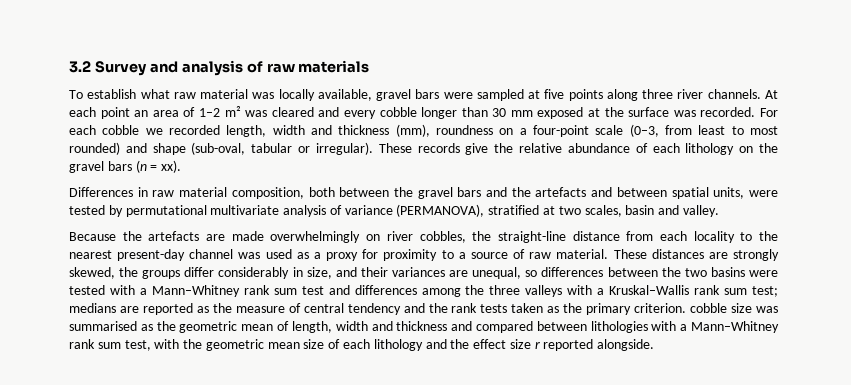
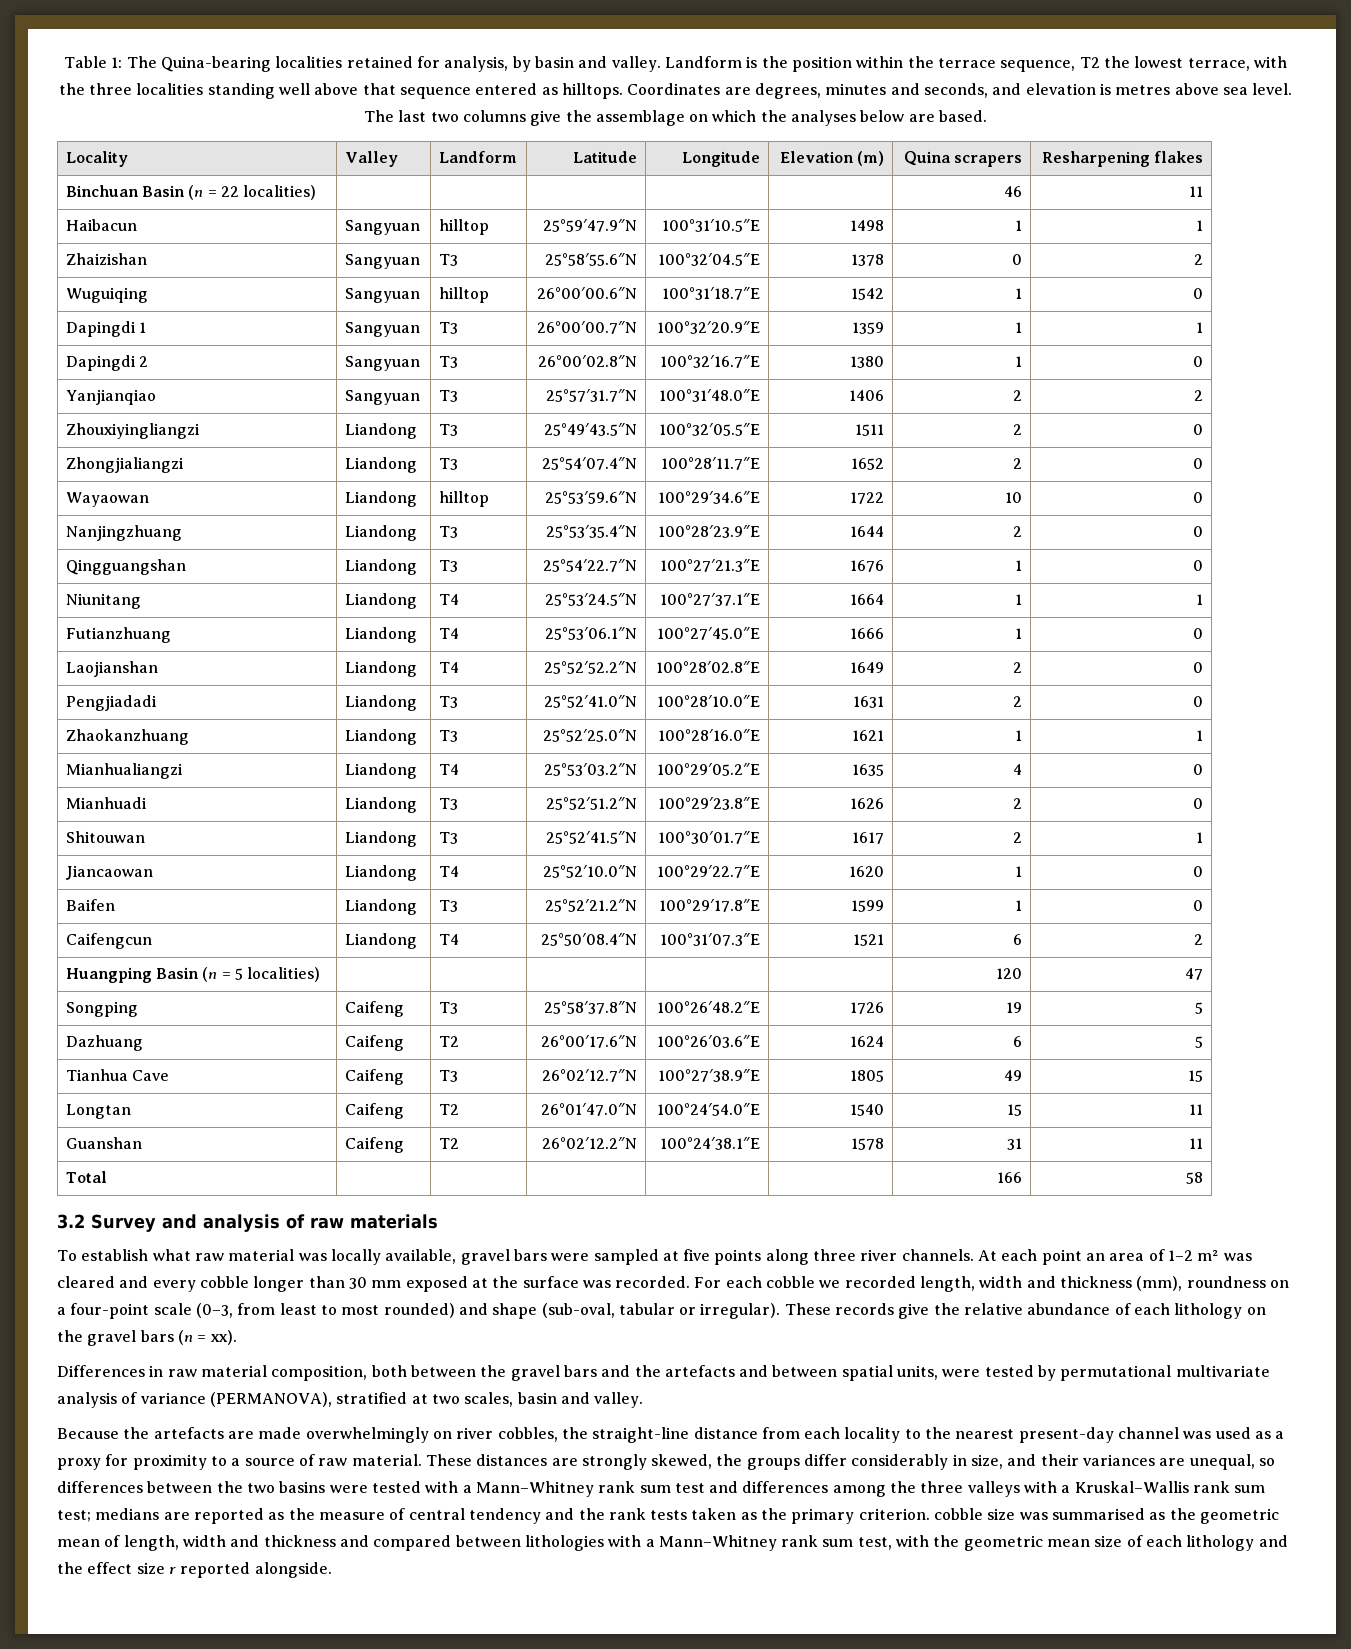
+ Table 1: The Quina-bearing localities retained for analysis, by basin and valley. Landform is the position within the terrace sequence, T2 the lowest terrace, with the three localities standing well above that sequence entered as hilltops. Coordinates are degrees, minutes and seconds, and elevation is metres above sea level. The last two columns give the assemblage on which the analyses below are based.
+ Locality | Valley | Landform | Latitude | Longitude | Elevation (m) | Quina scrapers | Resharpening flakes
+ Binchuan Basin (n = 22 localities) | | | | | | 46 | 11
+ Haibacun | Sangyuan | hilltop | 25°59′47.9″N | 100°31′10.5″E | 1498 | 1 | 1
+ Zhaizishan | Sangyuan | T3 | 25°58′55.6″N | 100°32′04.5″E | 1378 | 0 | 2
+ Wuguiqing | Sangyuan | hilltop | 26°00′00.6″N | 100°31′18.7″E | 1542 | 1 | 0
+ Dapingdi 1 | Sangyuan | T3 | 26°00′00.7″N | 100°32′20.9″E | 1359 | 1 | 1
+ Dapingdi 2 | Sangyuan | T3 | 26°00′02.8″N | 100°32′16.7″E | 1380 | 1 | 0
+ Yanjianqiao | Sangyuan | T3 | 25°57′31.7″N | 100°31′48.0″E | 1406 | 2 | 2
+ Zhouxiyingliangzi | Liandong | T3 | 25°49′43.5″N | 100°32′05.5″E | 1511 | 2 | 0
+ Zhongjialiangzi | Liandong | T3 | 25°54′07.4″N | 100°28′11.7″E | 1652 | 2 | 0
+ Wayaowan | Liandong | hilltop | 25°53′59.6″N | 100°29′34.6″E | 1722 | 10 | 0
+ Nanjingzhuang | Liandong | T3 | 25°53′35.4″N | 100°28′23.9″E | 1644 | 2 | 0
+ Qingguangshan | Liandong | T3 | 25°54′22.7″N | 100°27′21.3″E | 1676 | 1 | 0
+ Niunitang | Liandong | T4 | 25°53′24.5″N | 100°27′37.1″E | 1664 | 1 | 1
+ Futianzhuang | Liandong | T4 | 25°53′06.1″N | 100°27′45.0″E | 1666 | 1 | 0
+ Laojianshan | Liandong | T4 | 25°52′52.2″N | 100°28′02.8″E | 1649 | 2 | 0
+ Pengjiadadi | Liandong | T3 | 25°52′41.0″N | 100°28′10.0″E | 1631 | 2 | 0
+ Zhaokanzhuang | Liandong | T3 | 25°52′25.0″N | 100°28′16.0″E | 1621 | 1 | 1
+ Mianhualiangzi | Liandong | T4 | 25°53′03.2″N | 100°29′05.2″E | 1635 | 4 | 0
+ Mianhuadi | Liandong | T3 | 25°52′51.2″N | 100°29′23.8″E | 1626 | 2 | 0
+ Shitouwan | Liandong | T3 | 25°52′41.5″N | 100°30′01.7″E | 1617 | 2 | 1
+ Jiancaowan | Liandong | T4 | 25°52′10.0″N | 100°29′22.7″E | 1620 | 1 | 0
+ Baifen | Liandong | T3 | 25°52′21.2″N | 100°29′17.8″E | 1599 | 1 | 0
+ Caifengcun | Liandong | T4 | 25°50′08.4″N | 100°31′07.3″E | 1521 | 6 | 2
+ Huangping Basin (n = 5 localities) | | | | | | 120 | 47
+ Songping | Caifeng | T3 | 25°58′37.8″N | 100°26′48.2″E | 1726 | 19 | 5
+ Dazhuang | Caifeng | T2 | 26°00′17.6″N | 100°26′03.6″E | 1624 | 6 | 5
+ Tianhua Cave | Caifeng | T3 | 26°02′12.7″N | 100°27′38.9″E | 1805 | 49 | 15
+ Longtan | Caifeng | T2 | 26°01′47.0″N | 100°24′54.0″E | 1540 | 15 | 11
+ Guanshan | Caifeng | T2 | 26°02′12.2″N | 100°24′38.1″E | 1578 | 31 | 11
+ Total | | | | | | 166 | 58

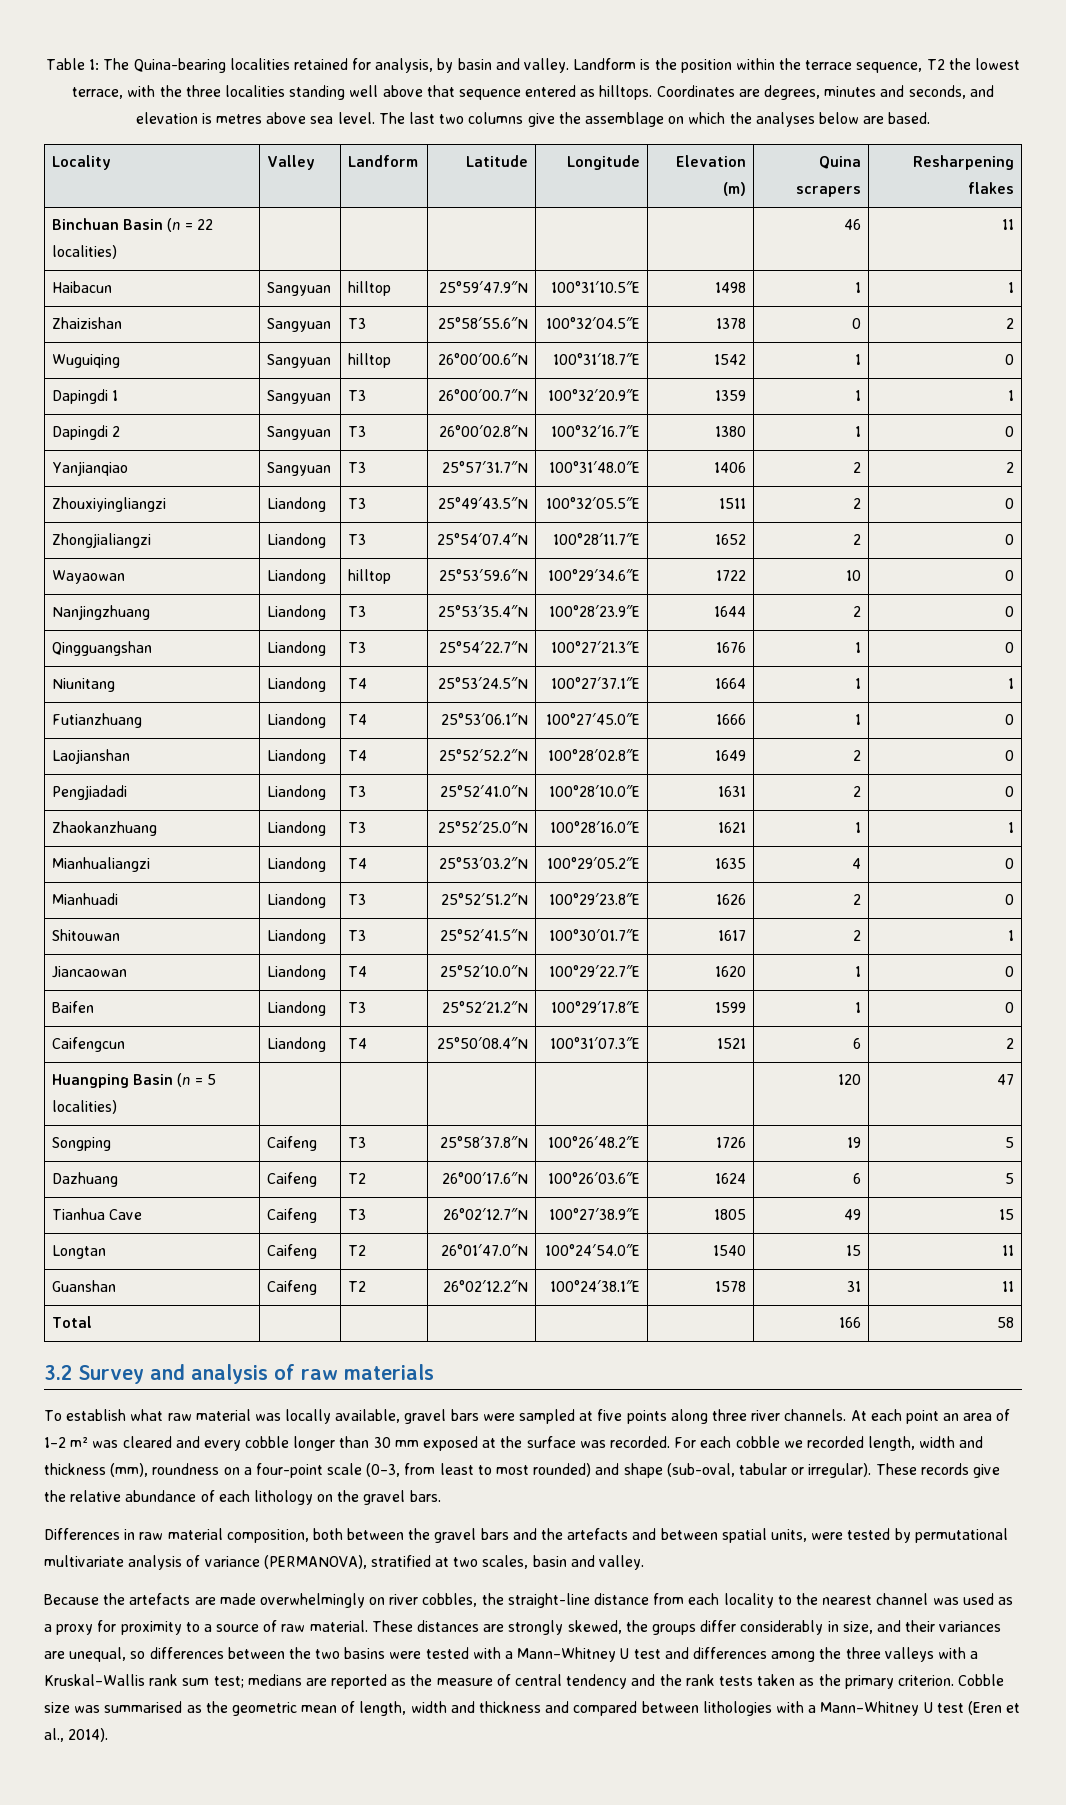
- These records give the relative abundance of each lithology on the gravel bars (n = xx).
+ These records give the relative abundance of each lithology on the gravel bars.
- Because the artefacts are made overwhelmingly on river cobbles, the straight-line distance from each locality to the nearest present-day channel was used as a proxy for proximity to a source of raw material.
+ Because the artefacts are made overwhelmingly on river cobbles, the straight-line distance from each locality to the nearest channel was used as a proxy for proximity to a source of raw material.
- These distances are strongly skewed, the groups differ considerably in size, and their variances are unequal, so differences between the two basins were tested with a Mann–Whitney rank sum test and differences among the three valleys with a Kruskal–Wallis rank sum test;
+ These distances are strongly skewed, the groups differ considerably in size, and their variances are unequal, so differences between the two basins were tested with a Mann–Whitney U test and differences among the three valleys with a Kruskal–Wallis rank sum test;
- medians are reported as the measure of central tendency and the rank tests taken as the primary criterion. cobble size was summarised as the geometric mean of length, width and thickness and compared between lithologies with a Mann–Whitney rank sum test, with the geometric mean size of each lithology and the effect size r reported alongside.
+ medians are reported as the measure of central tendency and the rank tests taken as the primary criterion. Cobble size was summarised as the geometric mean of length, width and thickness and compared between lithologies with a Mann–Whitney U test (Eren et al., 2014).

